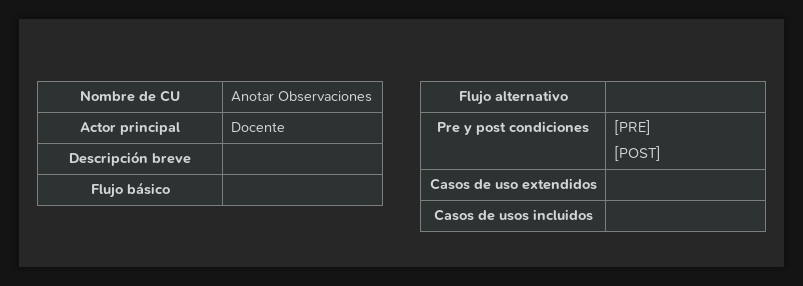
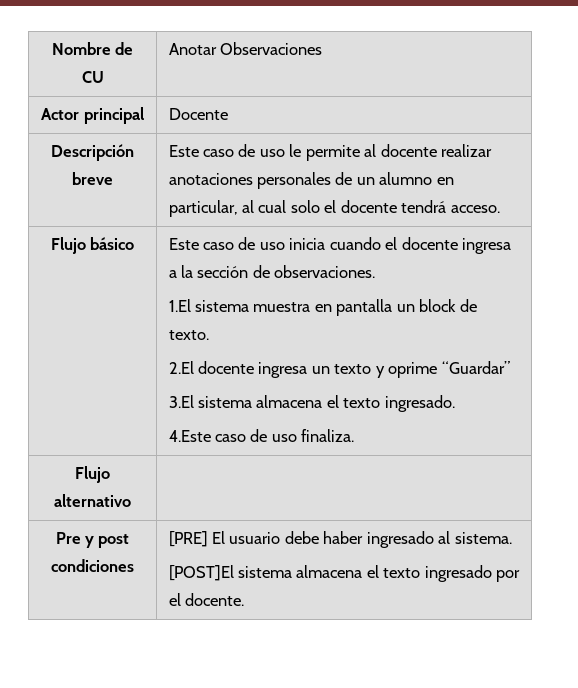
- Descripción breve |
- Flujo básico |
+ Descripción breve | Este caso de uso le permite al docente realizar anotaciones personales de un alumno en particular, al cual solo el docente tendrá acceso.
+ Flujo básico | Este caso de uso inicia cuando el docente ingresa a la sección de observaciones.
+ 1.El sistema muestra en pantalla un block de texto.
+ 2.El docente ingresa un texto y oprime “Guardar”
+ 3.El sistema almacena el texto ingresado.
+ 4.Este caso de uso finaliza.
- Pre y post condiciones | [PRE]
- [POST]
- Casos de uso extendidos |
- Casos de usos incluidos |
+ Pre y post condiciones | [PRE] El usuario debe haber ingresado al sistema.
+ [POST]El sistema almacena el texto ingresado por el docente.

